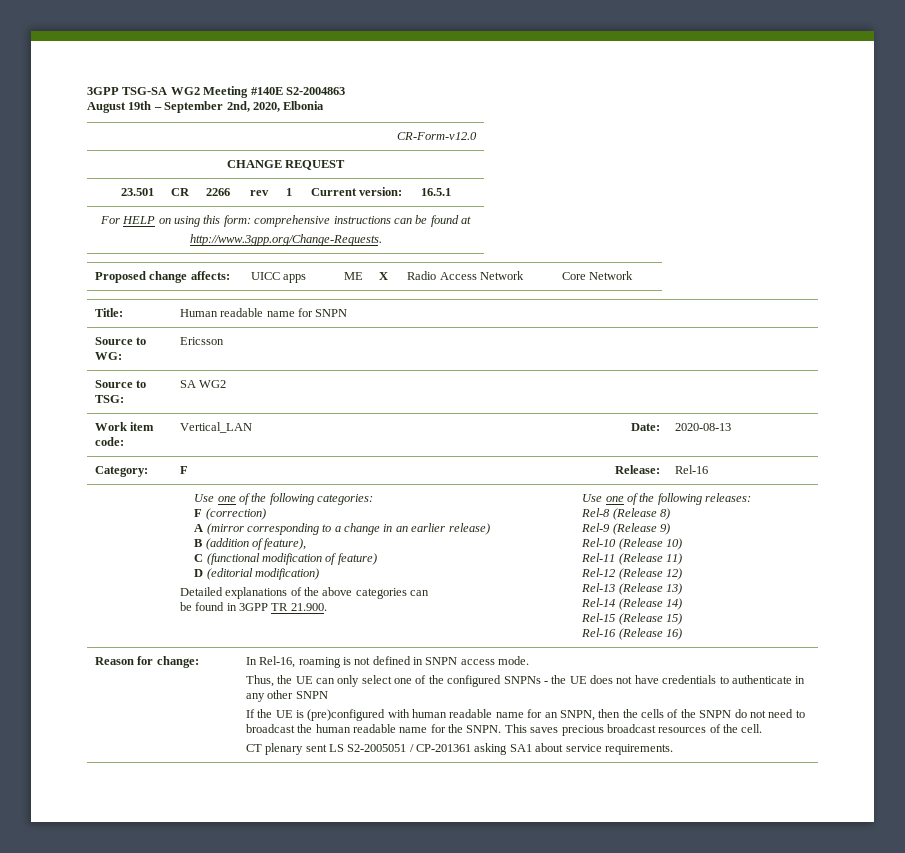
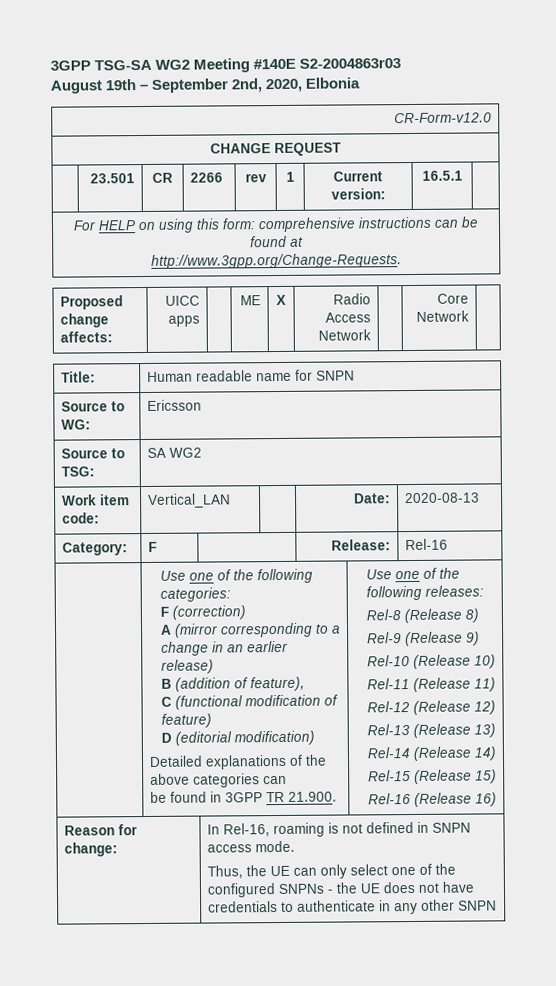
- 3GPP TSG-SA WG2 Meeting #140E S2-2004863
+ 3GPP TSG-SA WG2 Meeting #140E S2-2004863r03
- If the UE is (pre)configured with human readable name for an SNPN, then the cells of the SNPN do not need to broadcast the human readable name for the SNPN. This saves precious broadcast resources of the cell.
- CT plenary sent LS S2-2005051 / CP-201361 asking SA1 about service requirements.

